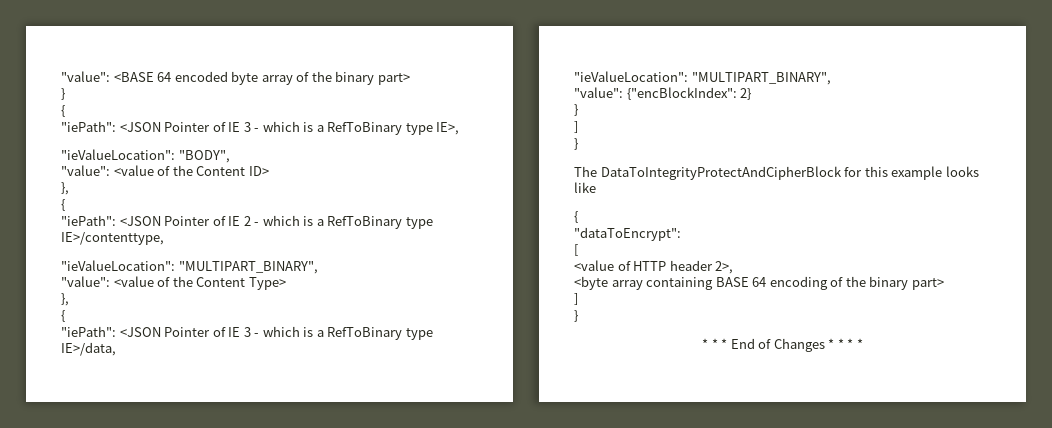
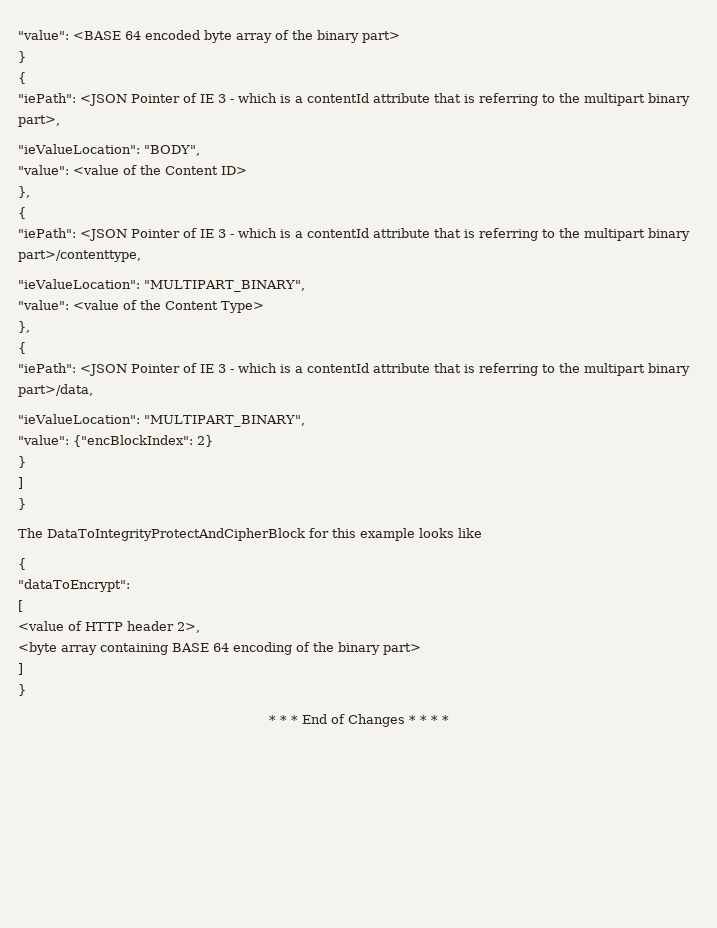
- "iePath": <JSON Pointer of IE 3 - which is a RefToBinary type IE>,
+ "iePath": <JSON Pointer of IE 3 - which is a contentId attribute that is referring to the multipart binary part>,
- "iePath": <JSON Pointer of IE 2 - which is a RefToBinary type IE>/contenttype,
+ "iePath": <JSON Pointer of IE 3 - which is a contentId attribute that is referring to the multipart binary part>/contenttype,
- "iePath": <JSON Pointer of IE 3 - which is a RefToBinary type IE>/data,
+ "iePath": <JSON Pointer of IE 3 - which is a contentId attribute that is referring to the multipart binary part>/data,

